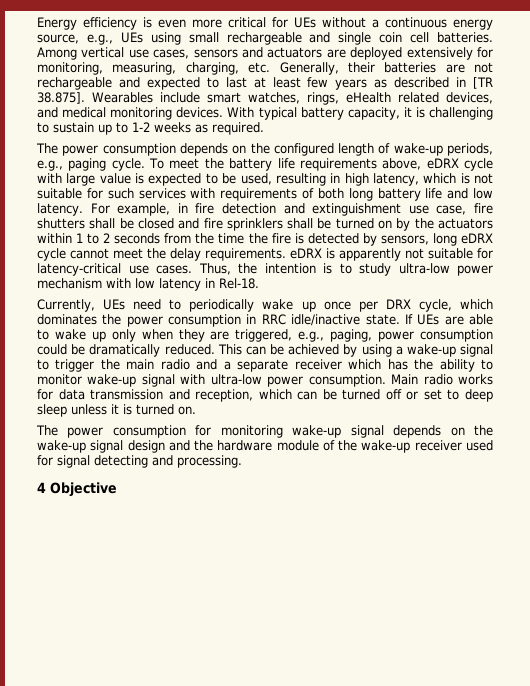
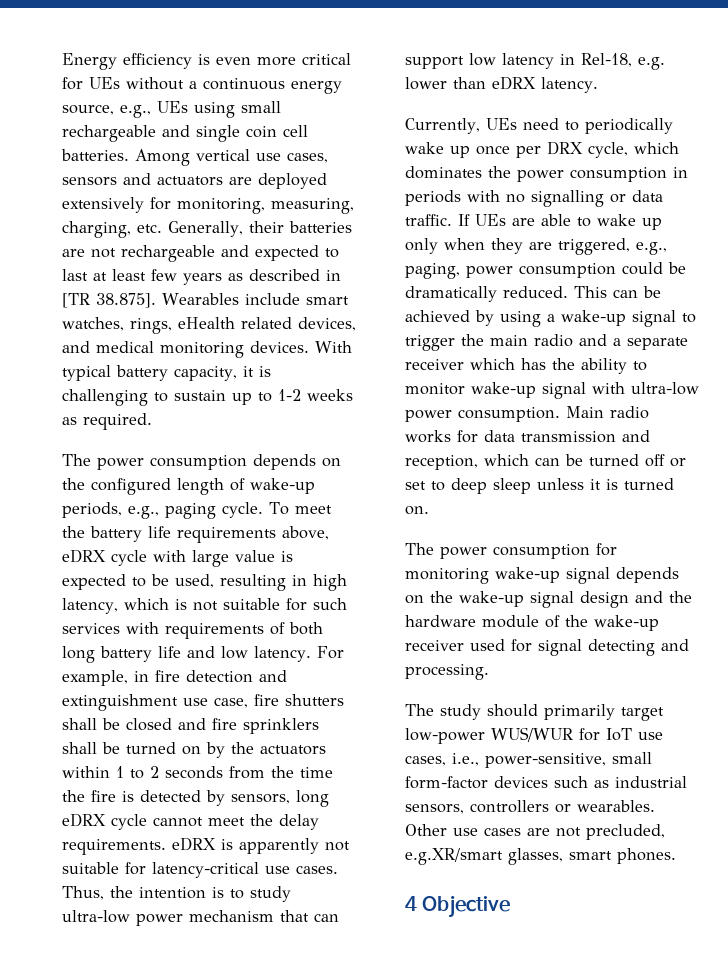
- Thus, the intention is to study ultra-low power mechanism with low latency in Rel-18.
+ Thus, the intention is to study ultra-low power mechanism that can support low latency in Rel-18, e.g. lower than eDRX latency.
- Currently, UEs need to periodically wake up once per DRX cycle, which dominates the power consumption in RRC idle/inactive state.
+ Currently, UEs need to periodically wake up once per DRX cycle, which dominates the power consumption in periods with no signalling or data traffic.
+ The study should primarily target low-power WUS/WUR for IoT use cases, i.e., power-sensitive, small form-factor devices such as industrial sensors, controllers or wearables. Other use cases are not precluded, e.g.XR/smart glasses, smart phones.

